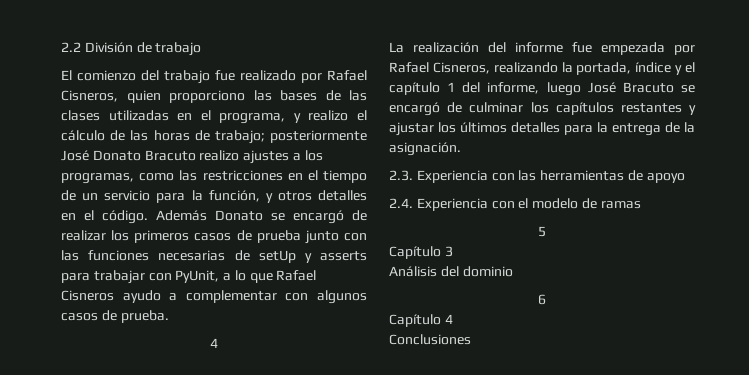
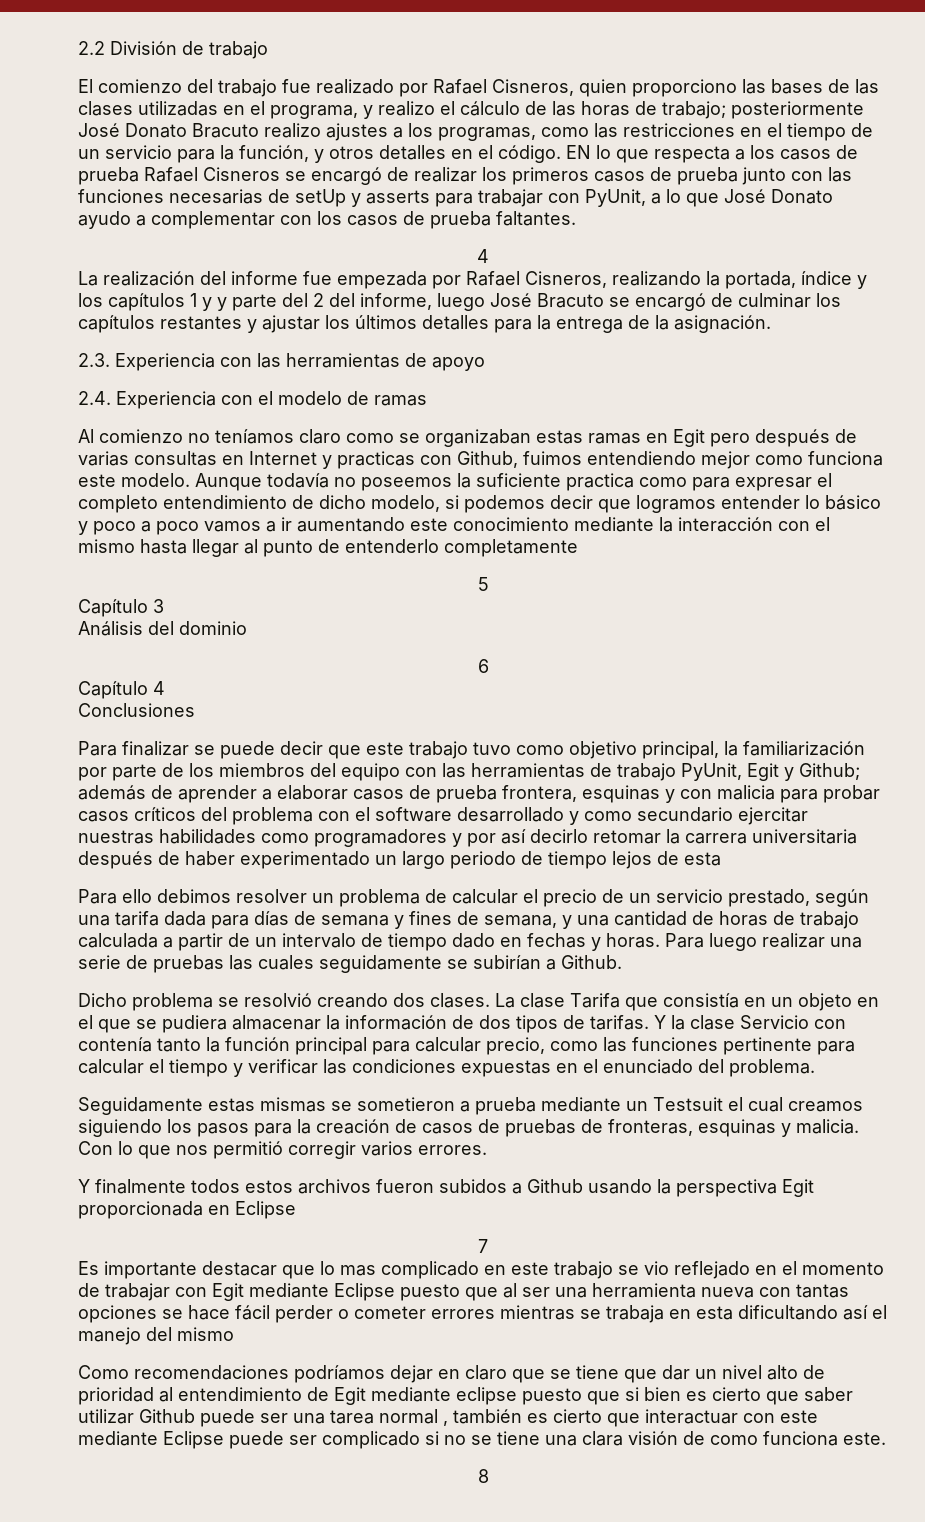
- Además Donato se encargó de realizar los primeros casos de prueba junto con las funciones necesarias de setUp y asserts para trabajar con PyUnit, a lo que Rafael Cisneros ayudo a complementar con algunos casos de prueba.
+ EN lo que respecta a los casos de prueba Rafael Cisneros se encargó de realizar los primeros casos de prueba junto con las funciones necesarias de setUp y asserts para trabajar con PyUnit, a lo que José Donato ayudo a complementar con los casos de prueba faltantes.
- La realización del informe fue empezada por Rafael Cisneros, realizando la portada, índice y el capítulo 1 del informe, luego José Bracuto se encargó de culminar los capítulos restantes y ajustar los últimos detalles para la entrega de la asignación.
+ La realización del informe fue empezada por Rafael Cisneros, realizando la portada, índice y los capítulos 1 y y parte del 2 del informe, luego José Bracuto se encargó de culminar los capítulos restantes y ajustar los últimos detalles para la entrega de la asignación.
+ Al comienzo no teníamos claro como se organizaban estas ramas en Egit pero después de varias consultas en Internet y practicas con Github, fuimos entendiendo mejor como funciona este modelo. Aunque todavía no poseemos la suficiente practica como para expresar el completo entendimiento de dicho modelo, si podemos decir que logramos entender lo básico y poco a poco vamos a ir aumentando este conocimiento mediante la interacción con el mismo hasta llegar al punto de entenderlo completamente
+ Para finalizar se puede decir que este trabajo tuvo como objetivo principal, la familiarización por parte de los miembros del equipo con las herramientas de trabajo PyUnit, Egit y Github; además de aprender a elaborar casos de prueba frontera, esquinas y con malicia para probar casos críticos del problema con el software desarrollado y como secundario ejercitar nuestras habilidades como programadores y por así decirlo retomar la carrera universitaria después de haber experimentado un largo periodo de tiempo lejos de esta
+ Para ello debimos resolver un problema de calcular el precio de un servicio prestado, según una tarifa dada para días de semana y fines de semana, y una cantidad de horas de trabajo calculada a partir de un intervalo de tiempo dado en fechas y horas. Para luego realizar una serie de pruebas las cuales seguidamente se subirían a Github.
+ Dicho problema se resolvió creando dos clases. La clase Tarifa que consistía en un objeto en el que se pudiera almacenar la información de dos tipos de tarifas. Y la clase Servicio con contenía tanto la función principal para calcular precio, como las funciones pertinente para calcular el tiempo y verificar las condiciones expuestas en el enunciado del problema.
+ Seguidamente estas mismas se sometieron a prueba mediante un Testsuit el cual creamos siguiendo los pasos para la creación de casos de pruebas de fronteras, esquinas y malicia. Con lo que nos permitió corregir varios errores.
+ Y finalmente todos estos archivos fueron subidos a Github usando la perspectiva Egit proporcionada en Eclipse
+ 7
+ Es importante destacar que lo mas complicado en este trabajo se vio reflejado en el momento de trabajar con Egit mediante Eclipse puesto que al ser una herramienta nueva con tantas opciones se hace fácil perder o cometer errores mientras se trabaja en esta dificultando así el manejo del mismo
+ Como recomendaciones podríamos dejar en claro que se tiene que dar un nivel alto de prioridad al entendimiento de Egit mediante eclipse puesto que si bien es cierto que saber utilizar Github puede ser una tarea normal , también es cierto que interactuar con este mediante Eclipse puede ser complicado si no se tiene una clara visión de como funciona este.
+ 8

